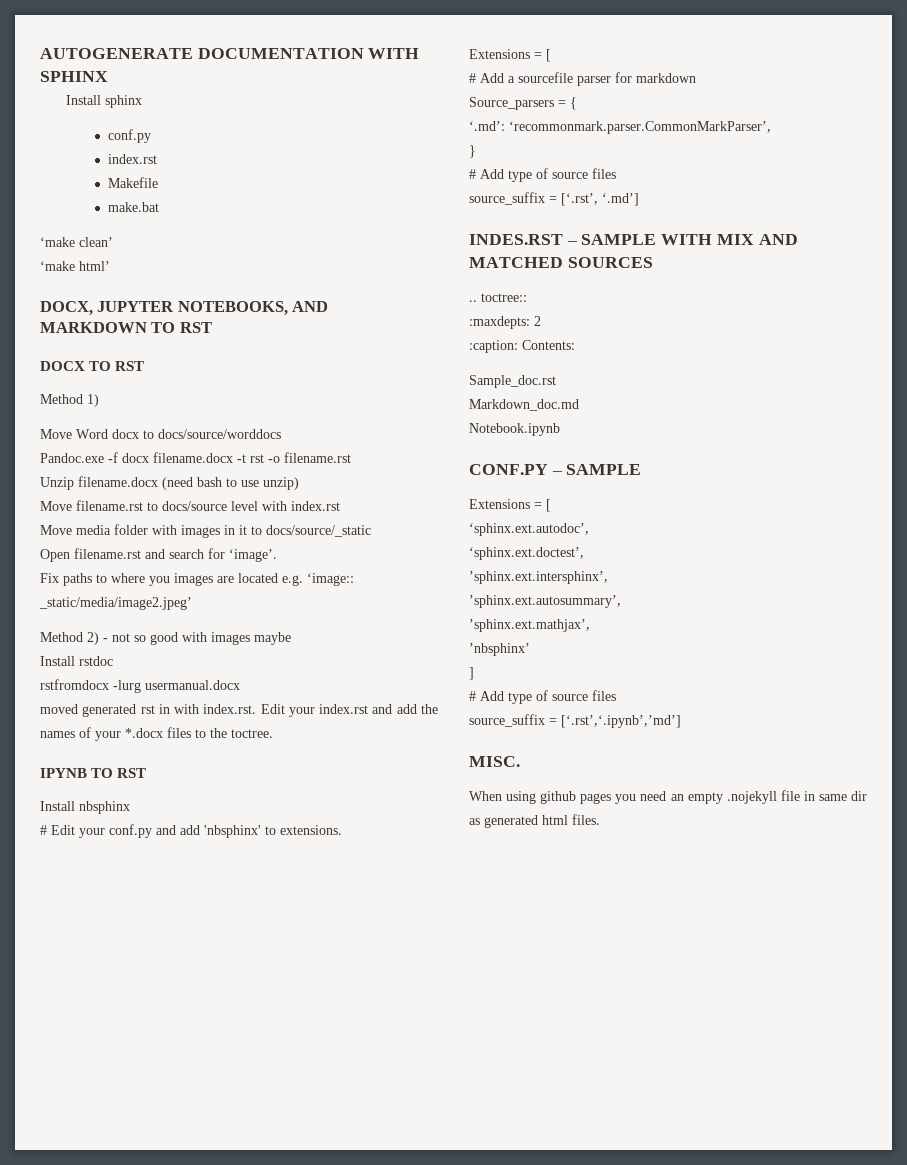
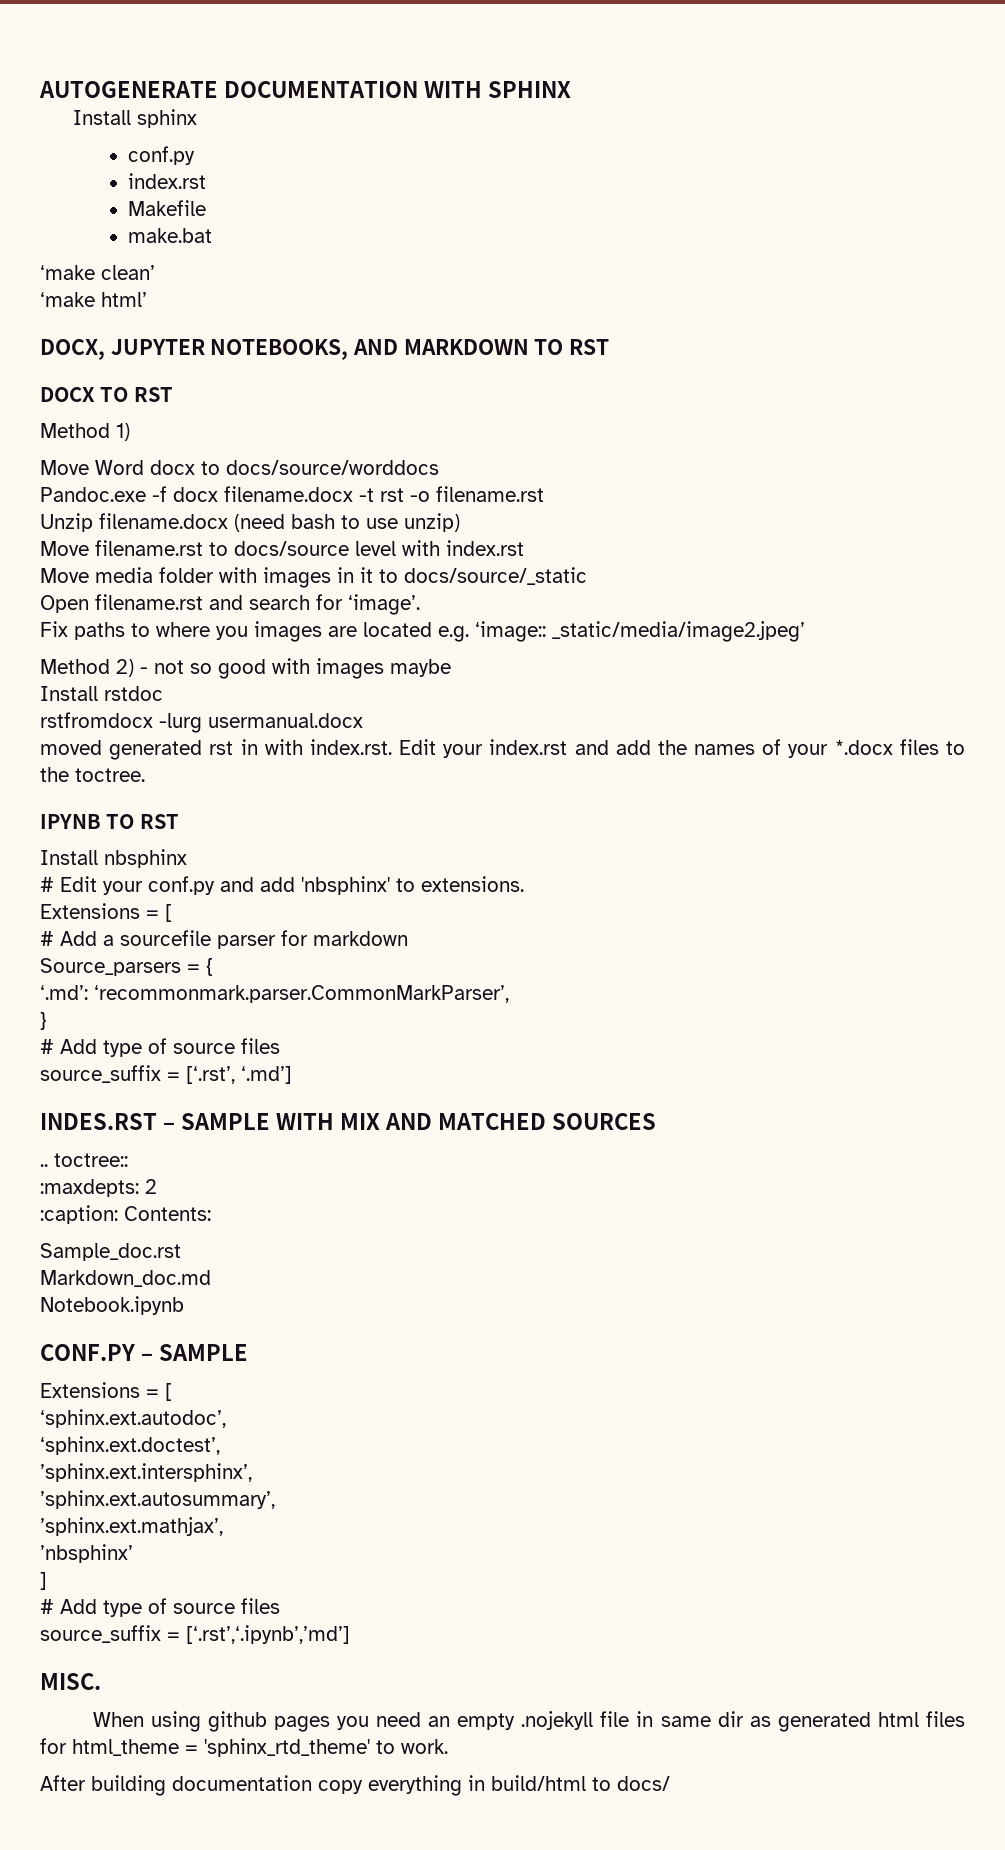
- When using github pages you need an empty .nojekyll file in same dir as generated html files.
+ When using github pages you need an empty .nojekyll file in same dir as generated html files for html_theme = 'sphinx_rtd_theme' to work.
+ After building documentation copy everything in build/html to docs/

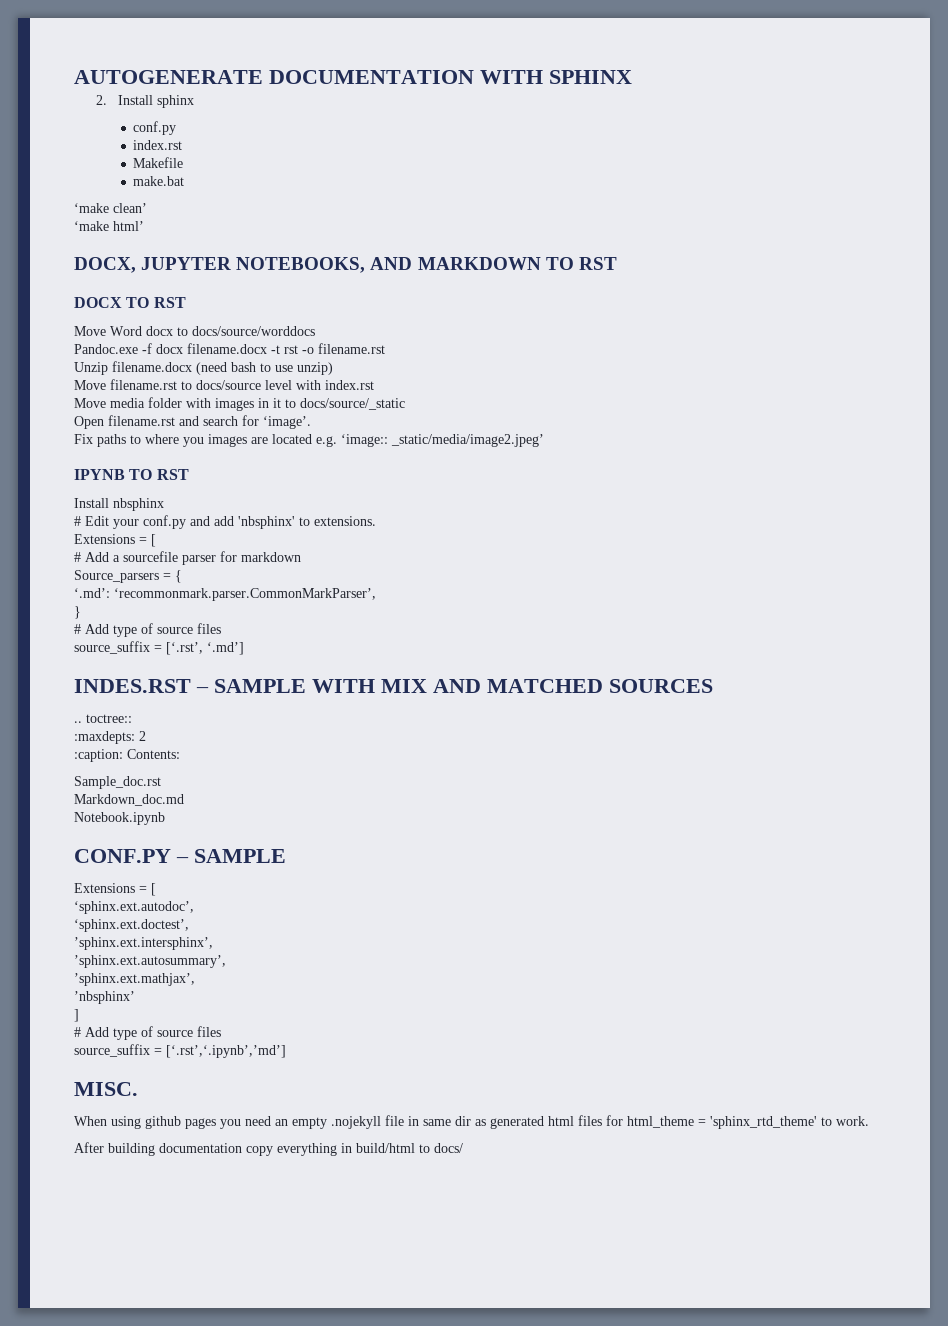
- Install sphinx
+ 2. Install sphinx
- Method 1)
- Method 2) - not so good with images maybe
- Install rstdoc
- rstfromdocx -lurg usermanual.docx
- moved generated rst in with index.rst. Edit your index.rst and add the names of your *.docx files to the toctree.

